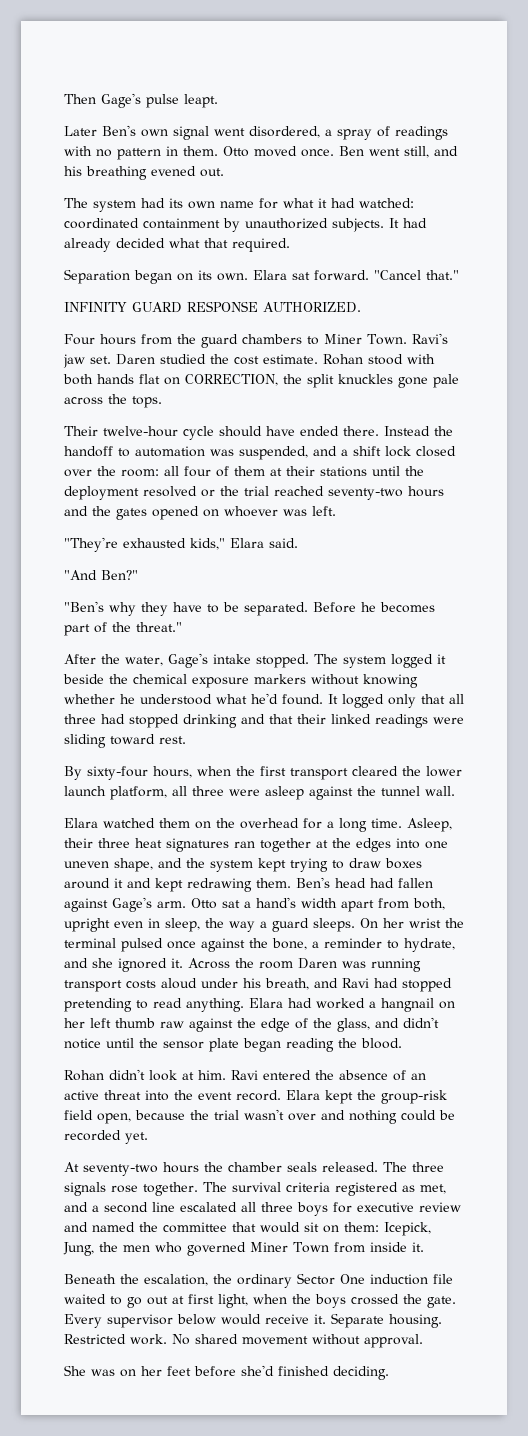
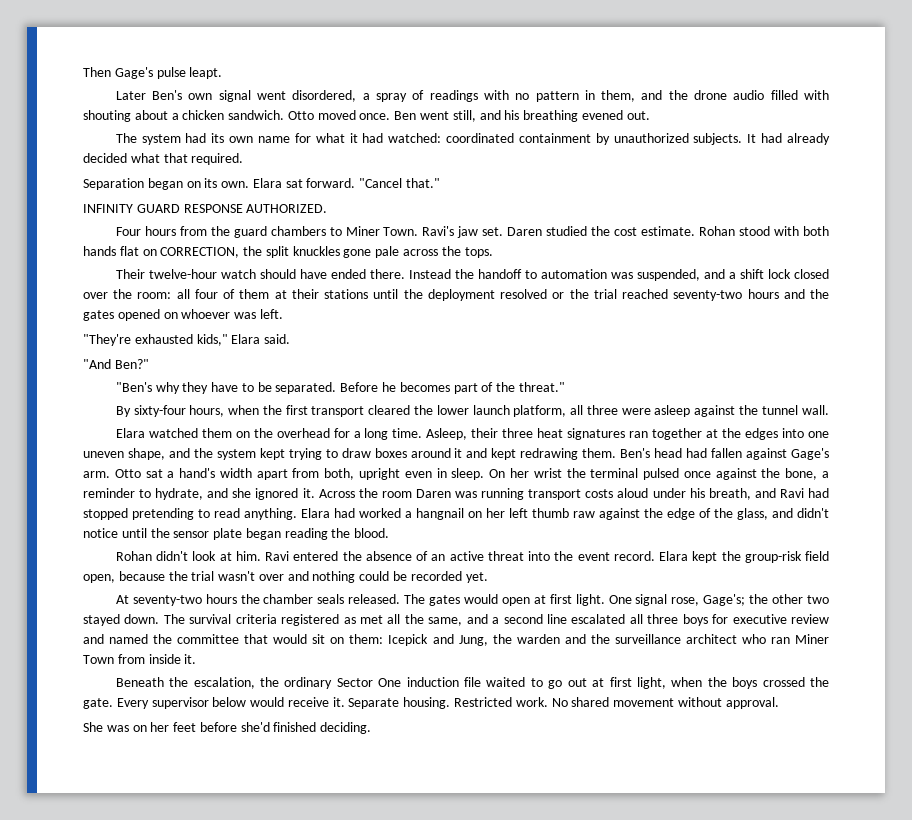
- Later Ben's own signal went disordered, a spray of readings with no pattern in them.
+ Later Ben's own signal went disordered, a spray of readings with no pattern in them, and the drone audio filled with shouting about a chicken sandwich.
- Their twelve-hour cycle should have ended there.
+ Their twelve-hour watch should have ended there.
- After the water, Gage's intake stopped. The system logged it beside the chemical exposure markers without knowing whether he understood what he'd found. It logged only that all three had stopped drinking and that their linked readings were sliding toward rest.
- Otto sat a hand's width apart from both, upright even in sleep, the way a guard sleeps.
+ Otto sat a hand's width apart from both, upright even in sleep.
- The three signals rose together.
+ The gates would open at first light. One signal rose, Gage's; the other two stayed down.
- The survival criteria registered as met, and a second line escalated all three boys for executive review and named the committee that would sit on them: Icepick, Jung, the men who governed Miner Town from inside it.
+ The survival criteria registered as met all the same, and a second line escalated all three boys for executive review and named the committee that would sit on them: Icepick and Jung, the warden and the surveillance architect who ran Miner Town from inside it.

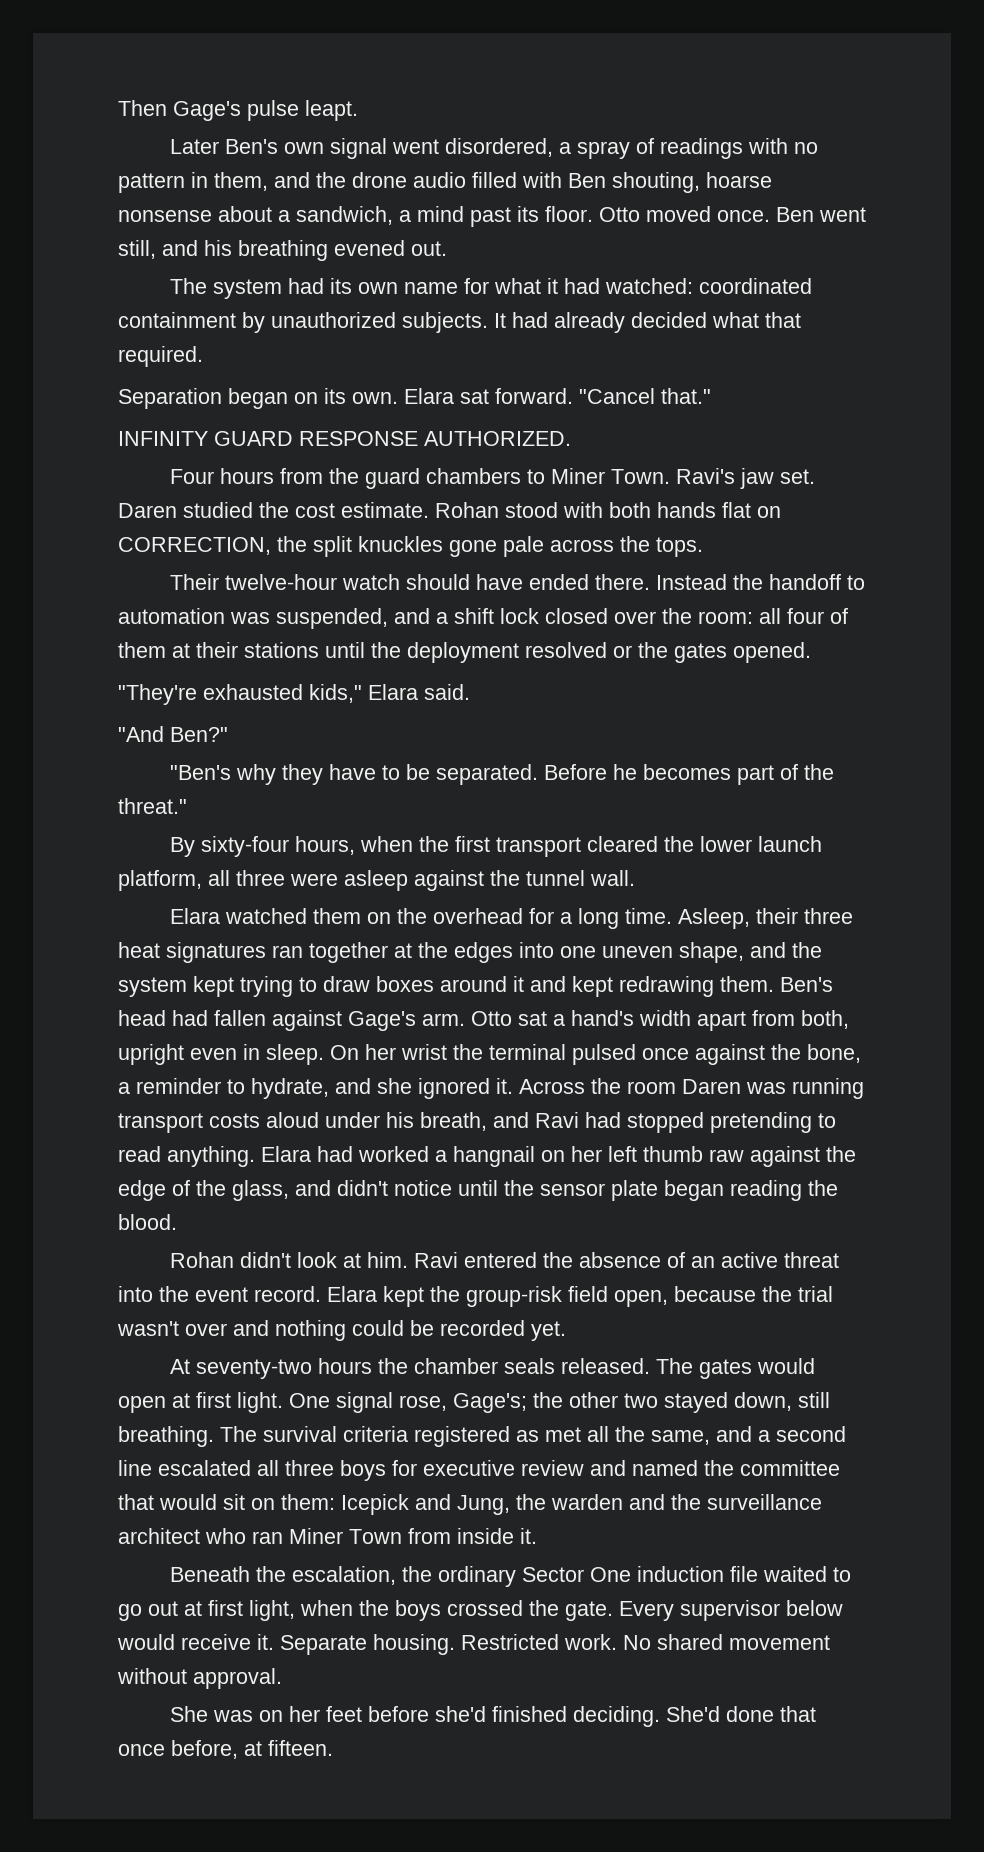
- Later Ben's own signal went disordered, a spray of readings with no pattern in them, and the drone audio filled with shouting about a chicken sandwich.
+ Later Ben's own signal went disordered, a spray of readings with no pattern in them, and the drone audio filled with Ben shouting, hoarse nonsense about a sandwich, a mind past its floor.
- Instead the handoff to automation was suspended, and a shift lock closed over the room: all four of them at their stations until the deployment resolved or the trial reached seventy-two hours and the gates opened on whoever was left.
+ Instead the handoff to automation was suspended, and a shift lock closed over the room: all four of them at their stations until the deployment resolved or the gates opened.
- One signal rose, Gage's; the other two stayed down.
+ One signal rose, Gage's; the other two stayed down, still breathing.
+ She'd done that once before, at fifteen.

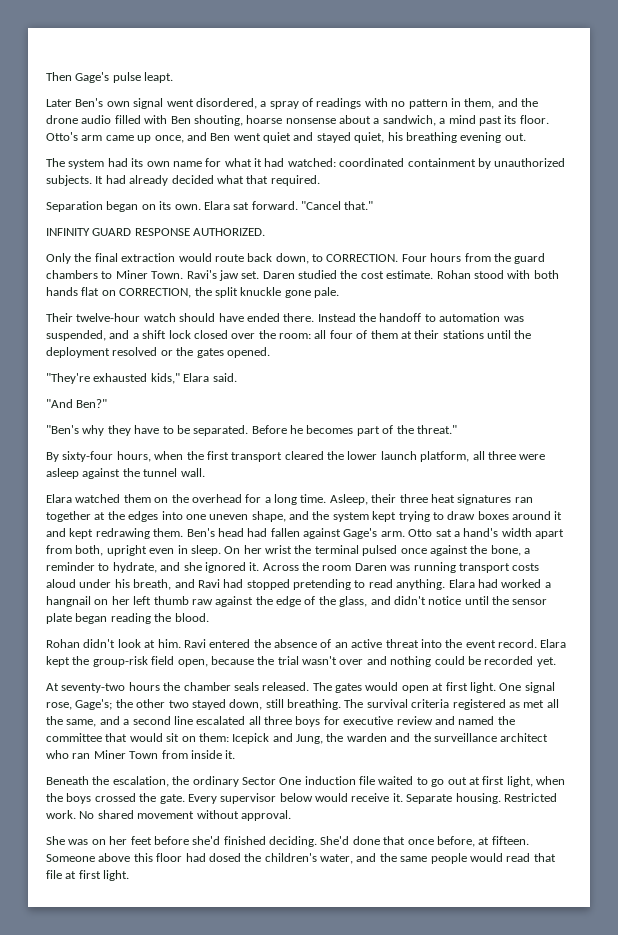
- Otto moved once. Ben went still, and his breathing evened out.
+ Otto's arm came up once, and Ben went quiet and stayed quiet, his breathing evening out.
+ Only the final extraction would route back down, to CORRECTION.
- Rohan stood with both hands flat on CORRECTION, the split knuckles gone pale across the tops.
+ Rohan stood with both hands flat on CORRECTION, the split knuckle gone pale.
+ Someone above this floor had dosed the children's water, and the same people would read that file at first light.

